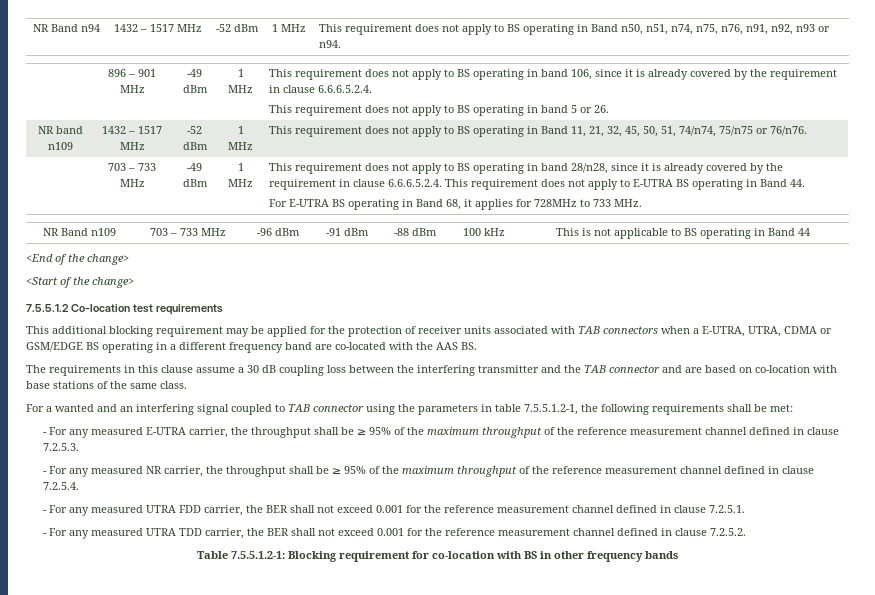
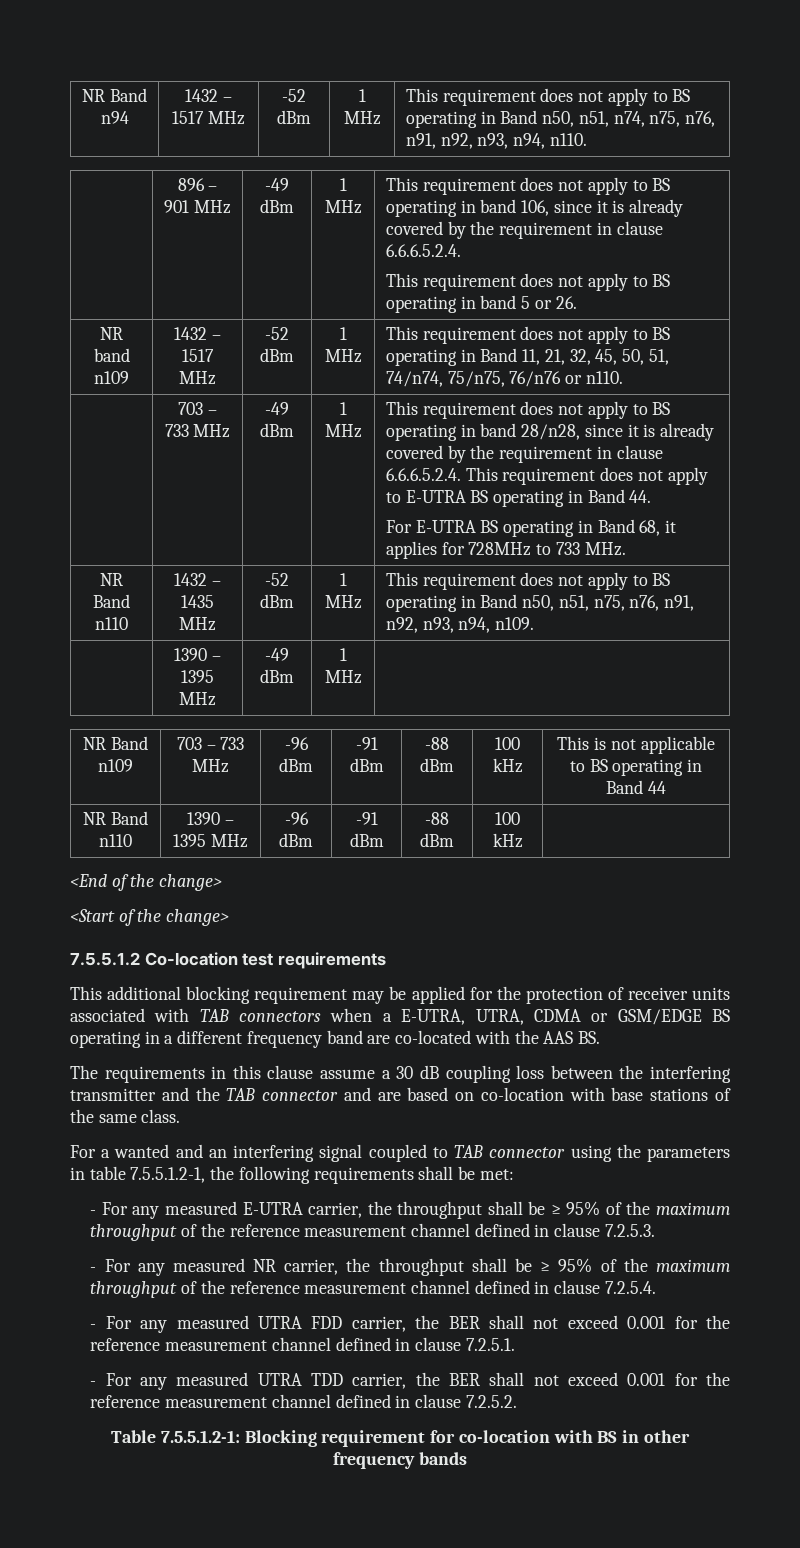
- NR Band n94 | 1432 – 1517 MHz | -52 dBm | 1 MHz | This requirement does not apply to BS operating in Band n50, n51, n74, n75, n76, n91, n92, n93 or n94.
+ NR Band n94 | 1432 – 1517 MHz | -52 dBm | 1 MHz | This requirement does not apply to BS operating in Band n50, n51, n74, n75, n76, n91, n92, n93, n94, n110.
- NR band n109 | 1432 – 1517 MHz | -52 dBm | 1 MHz | This requirement does not apply to BS operating in Band 11, 21, 32, 45, 50, 51, 74/n74, 75/n75 or 76/n76.
+ NR band n109 | 1432 – 1517 MHz | -52 dBm | 1 MHz | This requirement does not apply to BS operating in Band 11, 21, 32, 45, 50, 51, 74/n74, 75/n75, 76/n76 or n110.
+ NR Band n110 | 1432 – 1435 MHz | -52 dBm | 1 MHz | This requirement does not apply to BS operating in Band n50, n51, n75, n76, n91, n92, n93, n94, n109.
+ | 1390 – 1395 MHz | -49 dBm | 1 MHz |
+ NR Band n110 | 1390 – 1395 MHz | -96 dBm | -91 dBm | -88 dBm | 100 kHz |

